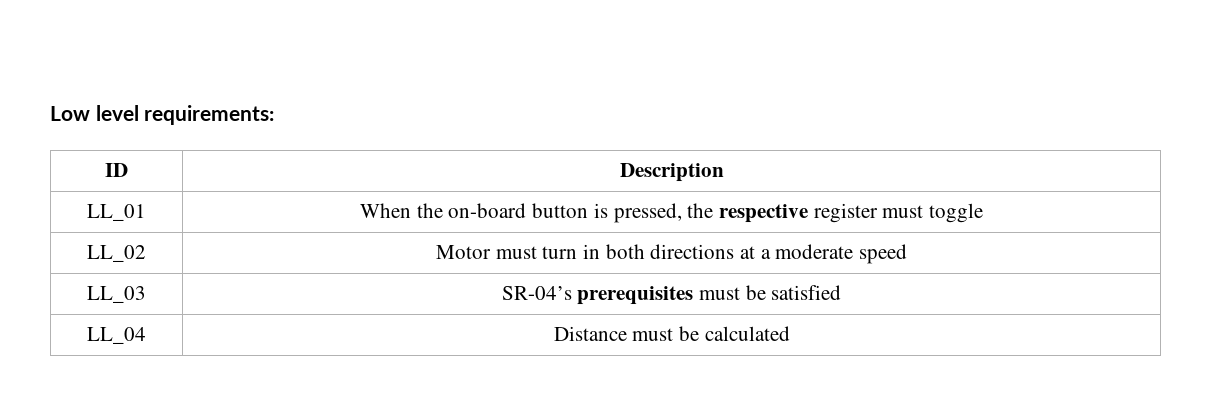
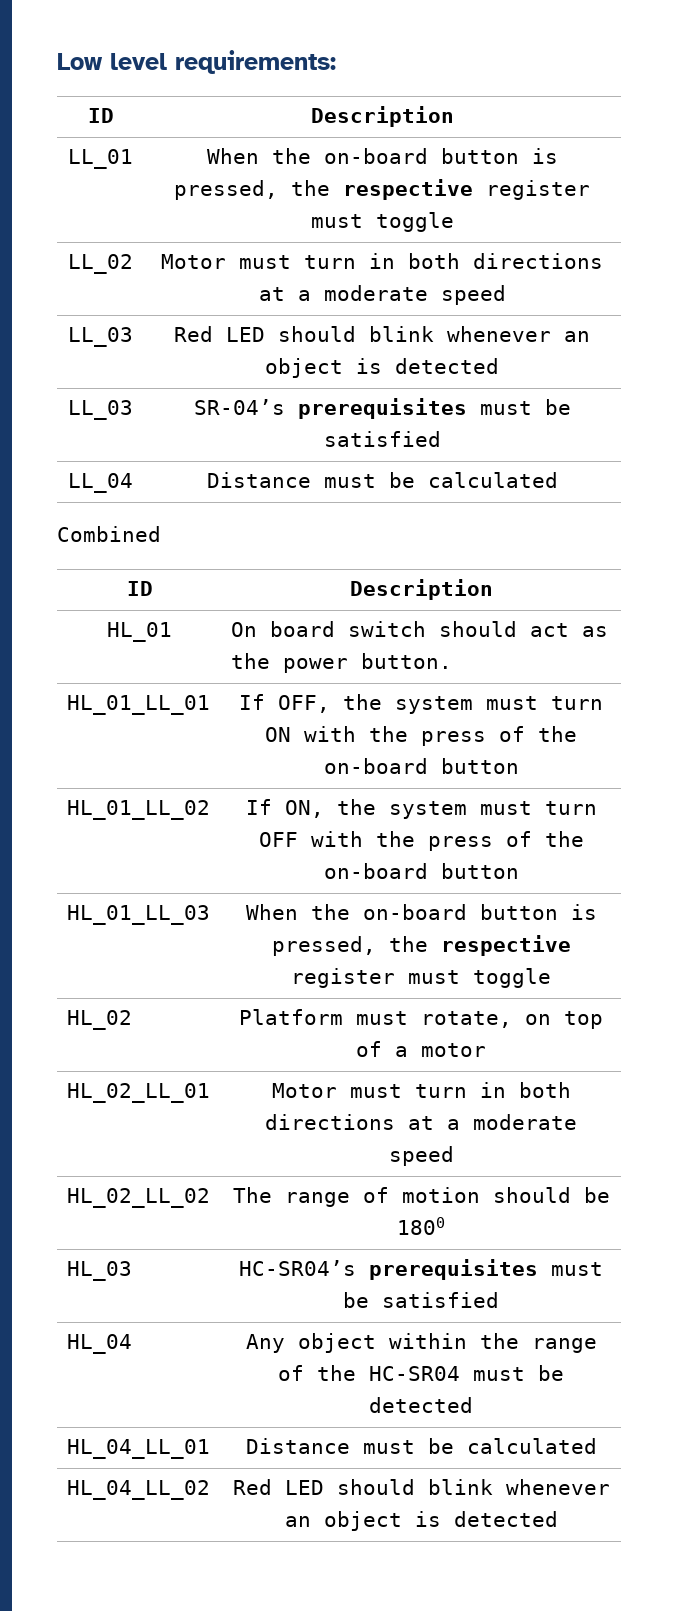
+ LL_03 | Red LED should blink whenever an object is detected
+ Combined
+ ID | Description
+ HL_01 | On board switch should act as the power button.
+ HL_01_LL_01 | If OFF, the system must turn ON with the press of the on-board button
+ HL_01_LL_02 | If ON, the system must turn OFF with the press of the on-board button
+ HL_01_LL_03 | When the on-board button is pressed, the respective register must toggle
+ HL_02 | Platform must rotate, on top of a motor
+ HL_02_LL_01 | Motor must turn in both directions at a moderate speed
+ HL_02_LL_02 | The range of motion should be 1800
+ HL_03 | HC-SR04’s prerequisites must be satisfied
+ HL_04 | Any object within the range of the HC-SR04 must be detected
+ HL_04_LL_01 | Distance must be calculated
+ HL_04_LL_02 | Red LED should blink whenever an object is detected

